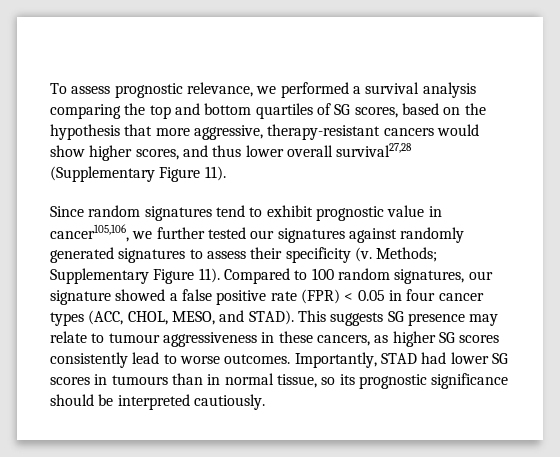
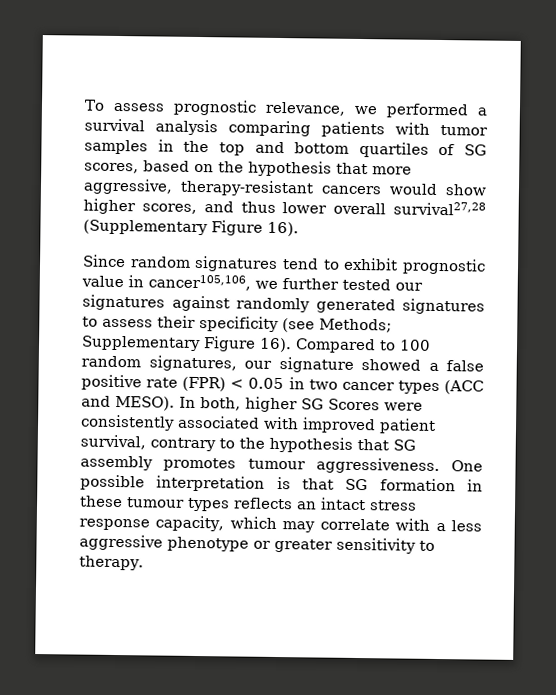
- To assess prognostic relevance, we performed a survival analysis comparing the top and bottom quartiles of SG scores, based on the hypothesis that more aggressive, therapy-resistant cancers would show higher scores, and thus lower overall survival27,28 (Supplementary Figure 11).
+ To assess prognostic relevance, we performed a survival analysis comparing patients with tumor samples in the top and bottom quartiles of SG scores, based on the hypothesis that more aggressive, therapy-resistant cancers would show higher scores, and thus lower overall survival27,28 (Supplementary Figure 16).
- Since random signatures tend to exhibit prognostic value in cancer105,106, we further tested our signatures against randomly generated signatures to assess their specificity (v. Methods; Supplementary Figure 11).
+ Since random signatures tend to exhibit prognostic value in cancer105,106, we further tested our signatures against randomly generated signatures to assess their specificity (see Methods; Supplementary Figure 16).
- Compared to 100 random signatures, our signature showed a false positive rate (FPR) < 0.05 in four cancer types (ACC, CHOL, MESO, and STAD). This suggests SG presence may relate to tumour aggressiveness in these cancers, as higher SG scores consistently lead to worse outcomes. Importantly, STAD had lower SG scores in tumours than in normal tissue, so its prognostic significance should be interpreted cautiously.
+ Compared to 100 random signatures, our signature showed a false positive rate (FPR) < 0.05 in two cancer types (ACC and MESO). In both, higher SG Scores were consistently associated with improved patient survival, contrary to the hypothesis that SG assembly promotes tumour aggressiveness. One possible interpretation is that SG formation in these tumour types reflects an intact stress response capacity, which may correlate with a less aggressive phenotype or greater sensitivity to therapy.

